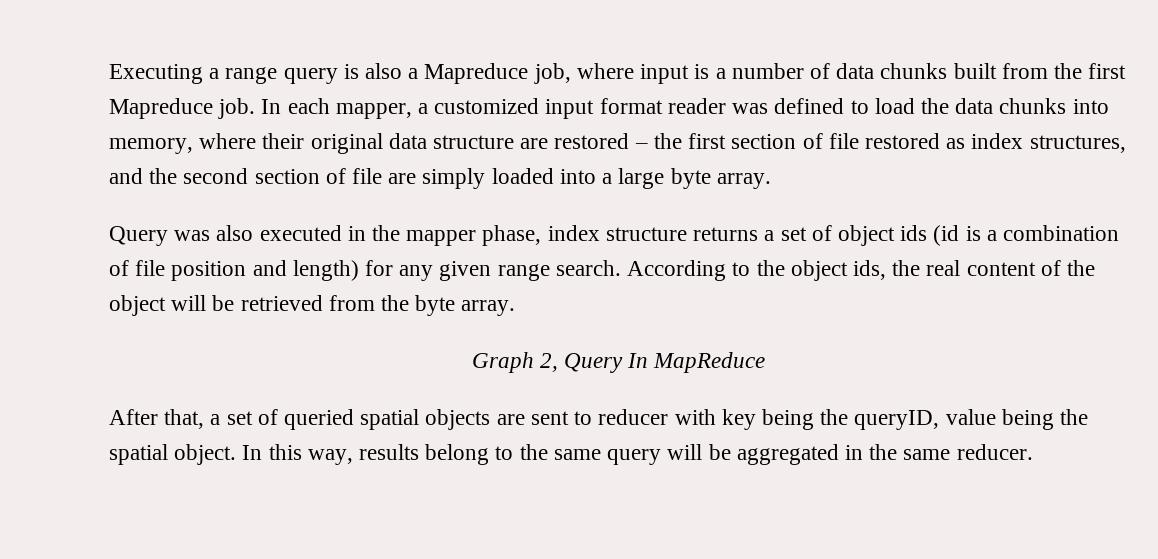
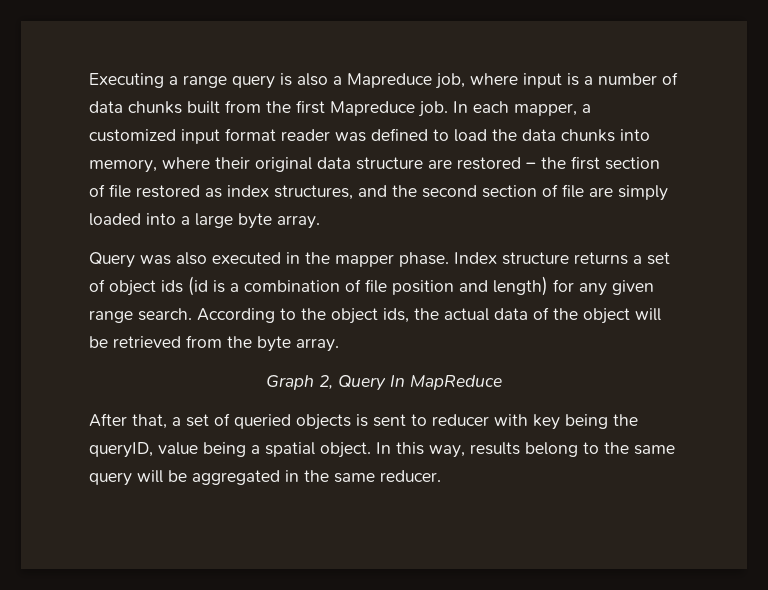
- Query was also executed in the mapper phase, index structure returns a set of object ids (id is a combination of file position and length) for any given range search.
+ Query was also executed in the mapper phase. Index structure returns a set of object ids (id is a combination of file position and length) for any given range search.
- According to the object ids, the real content of the object will be retrieved from the byte array.
+ According to the object ids, the actual data of the object will be retrieved from the byte array.
- After that, a set of queried spatial objects are sent to reducer with key being the queryID, value being the spatial object.
+ After that, a set of queried objects is sent to reducer with key being the queryID, value being a spatial object.

